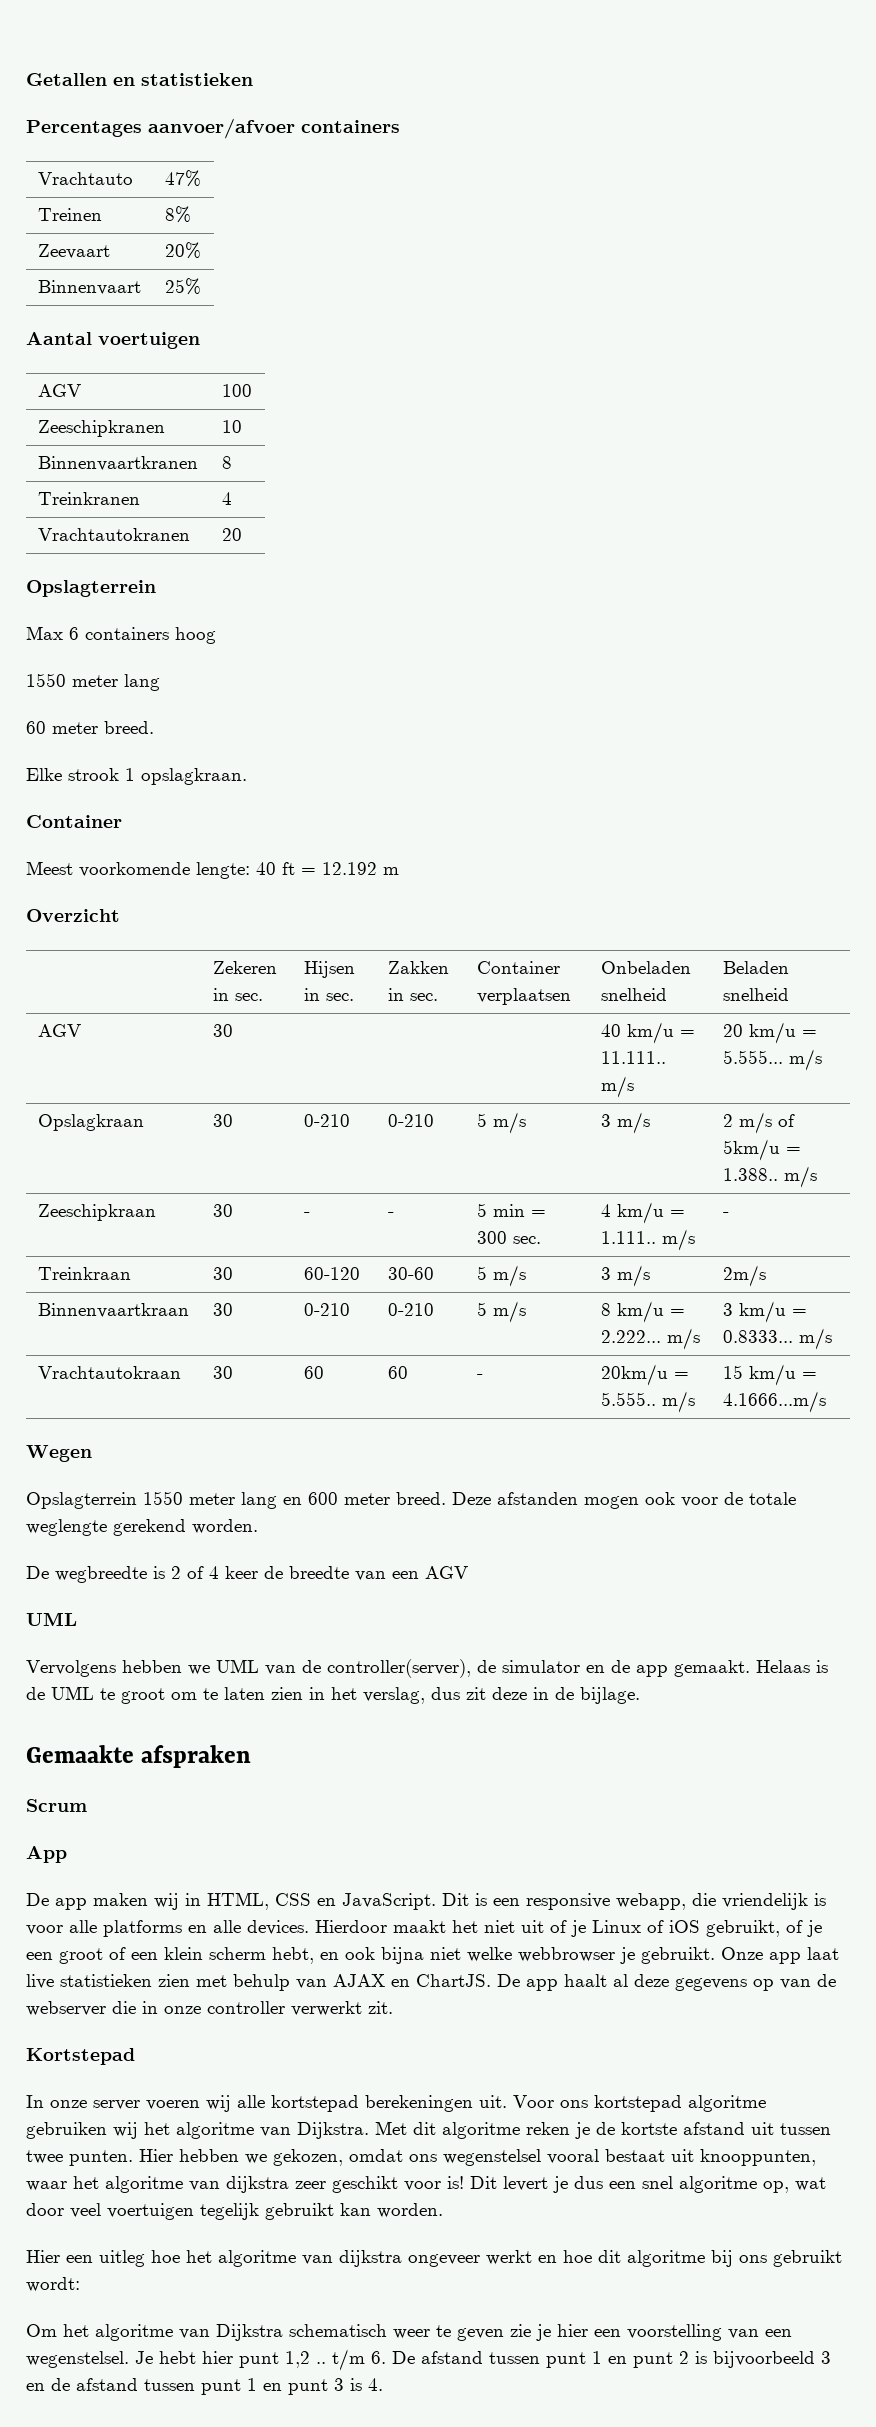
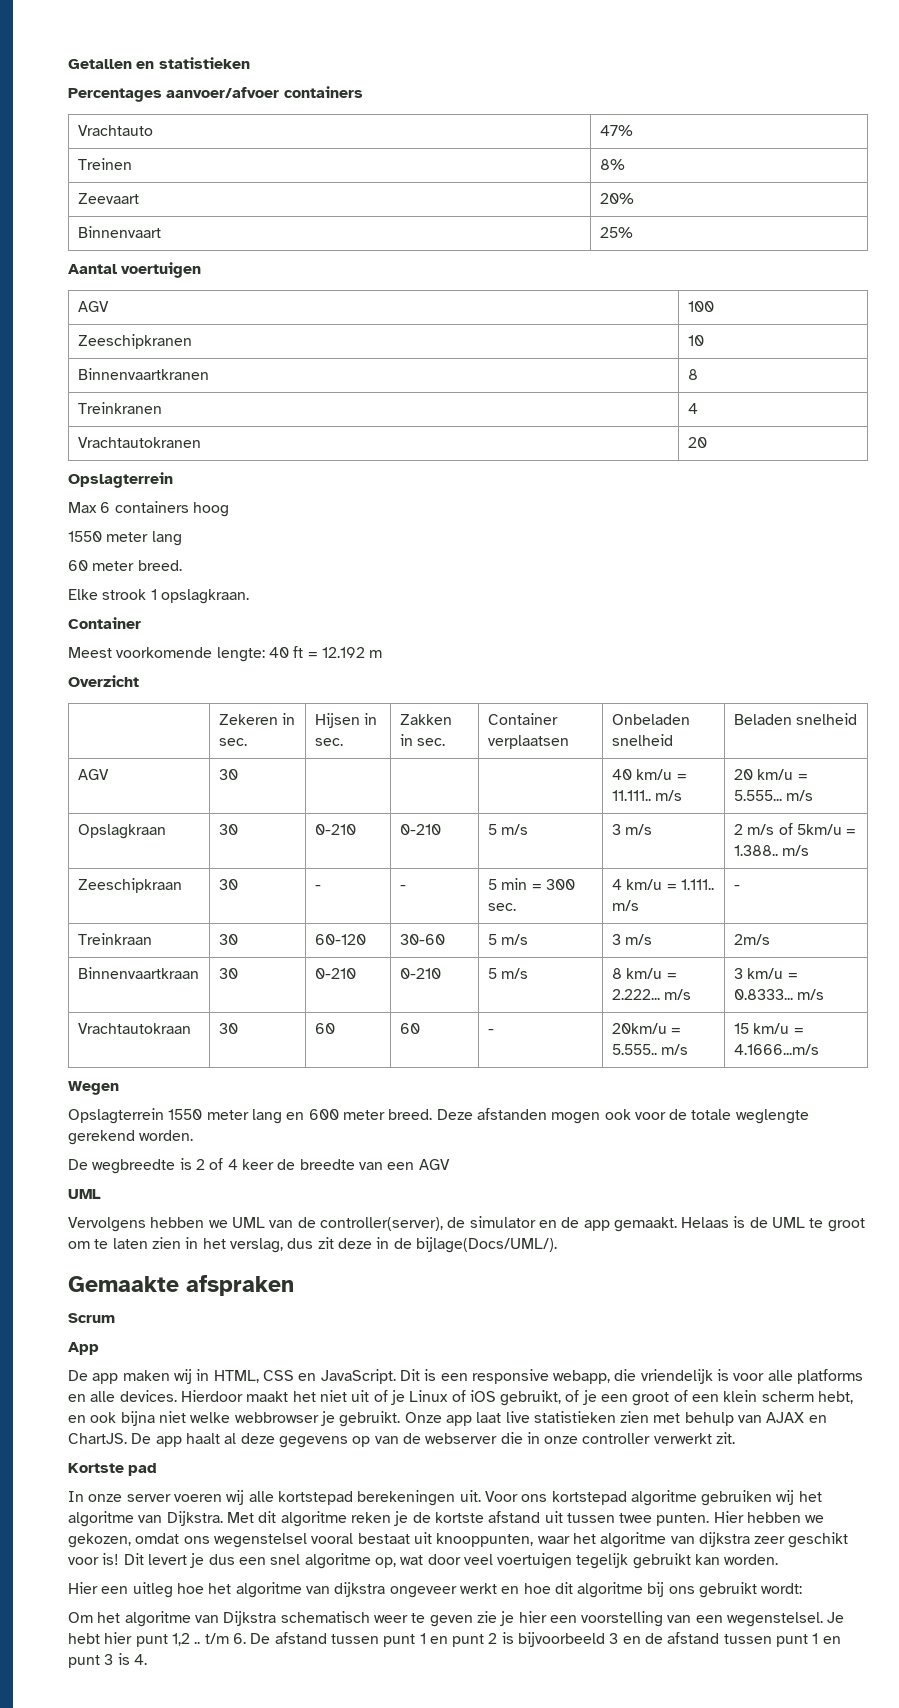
- Helaas is de UML te groot om te laten zien in het verslag, dus zit deze in de bijlage.
+ Helaas is de UML te groot om te laten zien in het verslag, dus zit deze in de bijlage(Docs/UML/).
- Kortstepad
+ Kortste pad

